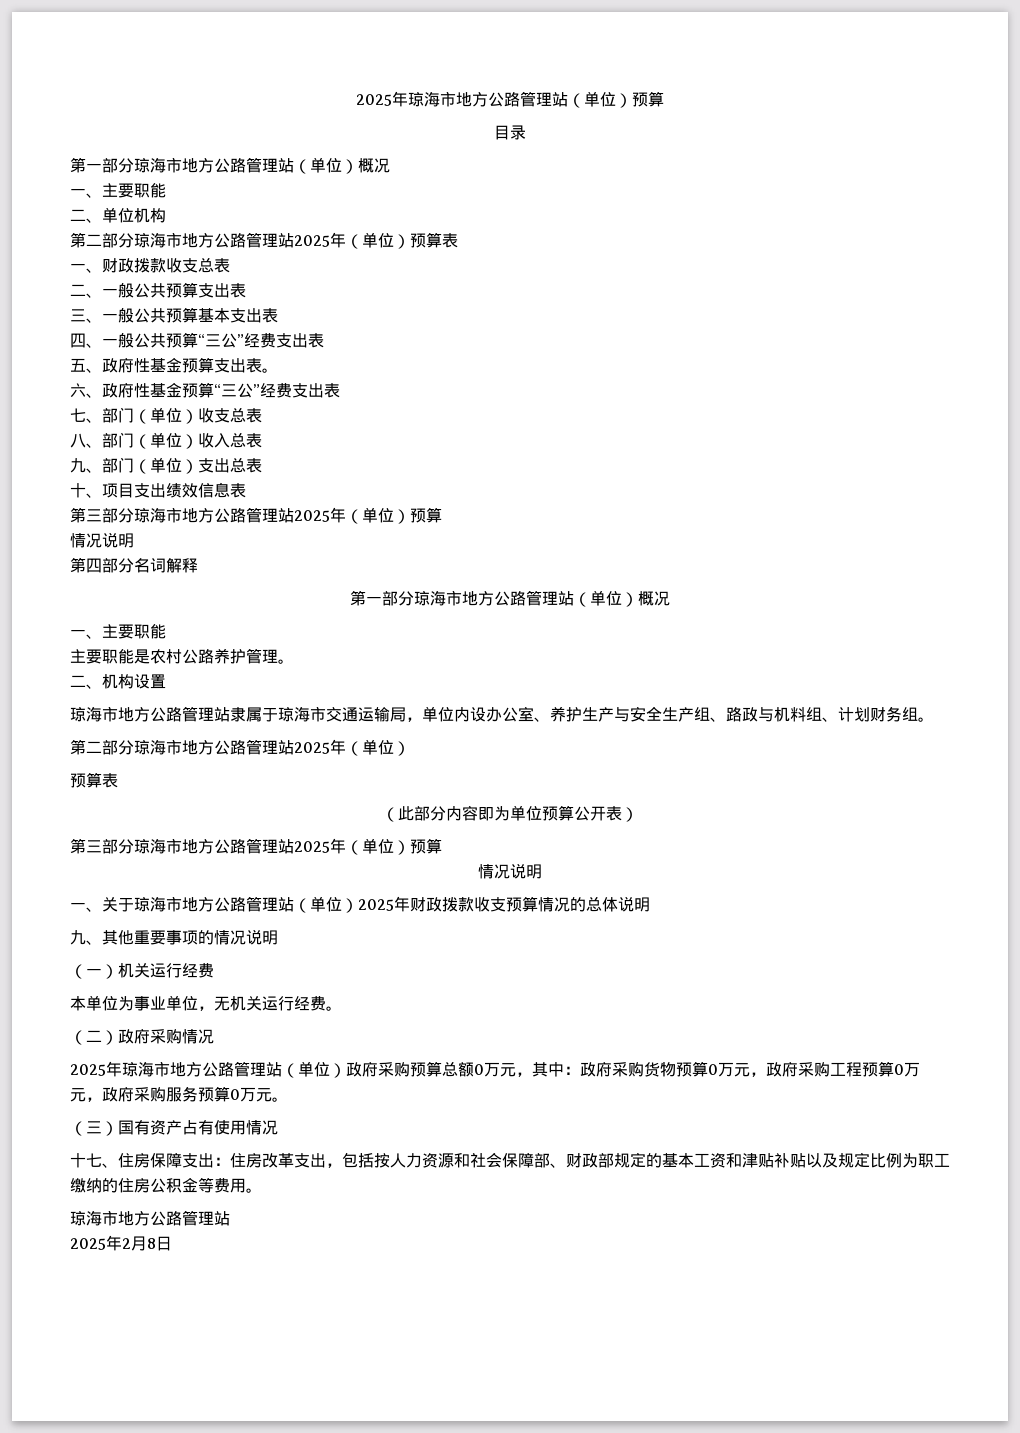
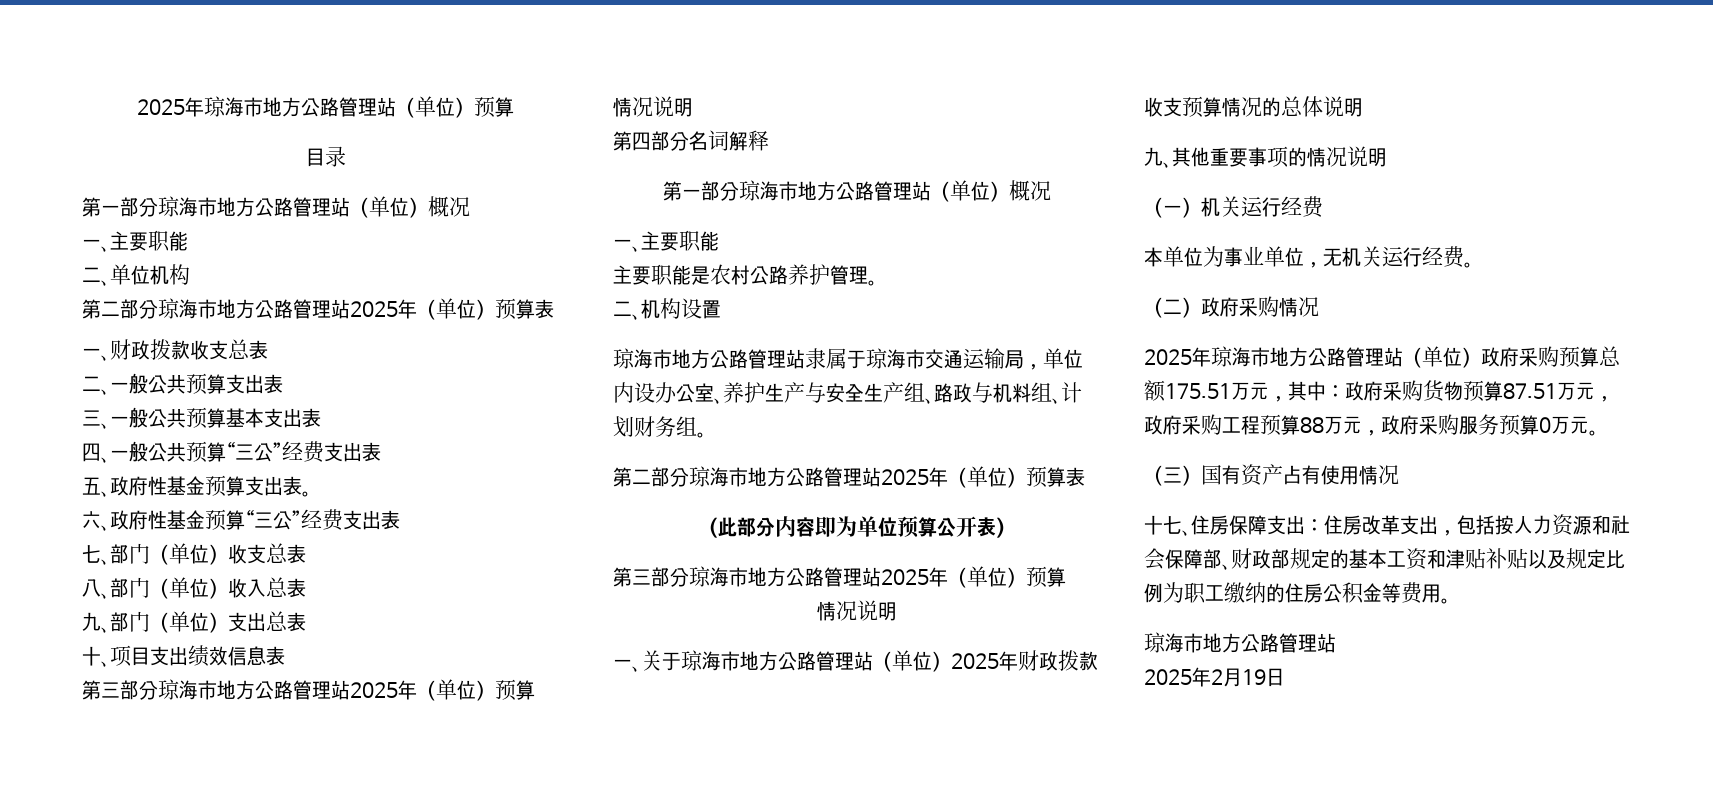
  琼海市地方公路管理站隶属于琼海市交通运输局，单位内设办公室、养护生产与安全生产组、路政与机料组、计划财务组。
- 第二部分琼海市地方公路管理站2025年（单位）
- 预算表
+ 第二部分琼海市地方公路管理站2025年（单位）预算表
- 2025年琼海市地方公路管理站（单位）政府采购预算总额0万元，其中：政府采购货物预算0万元，政府采购工程预算0万元，政府采购服务预算0万元。
+ 2025年琼海市地方公路管理站（单位）政府采购预算总额175.51万元，其中：政府采购货物预算87.51万元，政府采购工程预算88万元，政府采购服务预算0万元。
- 2025年2月8日
+ 2025年2月19日

